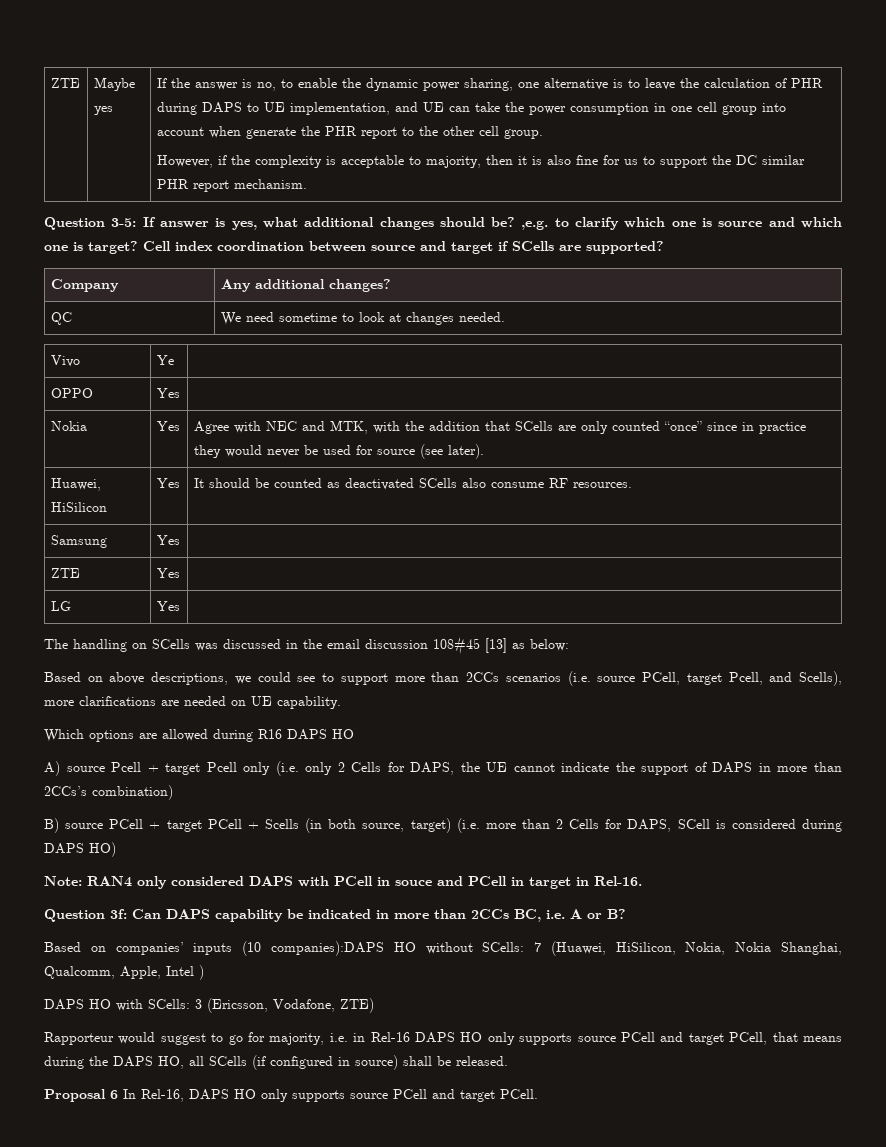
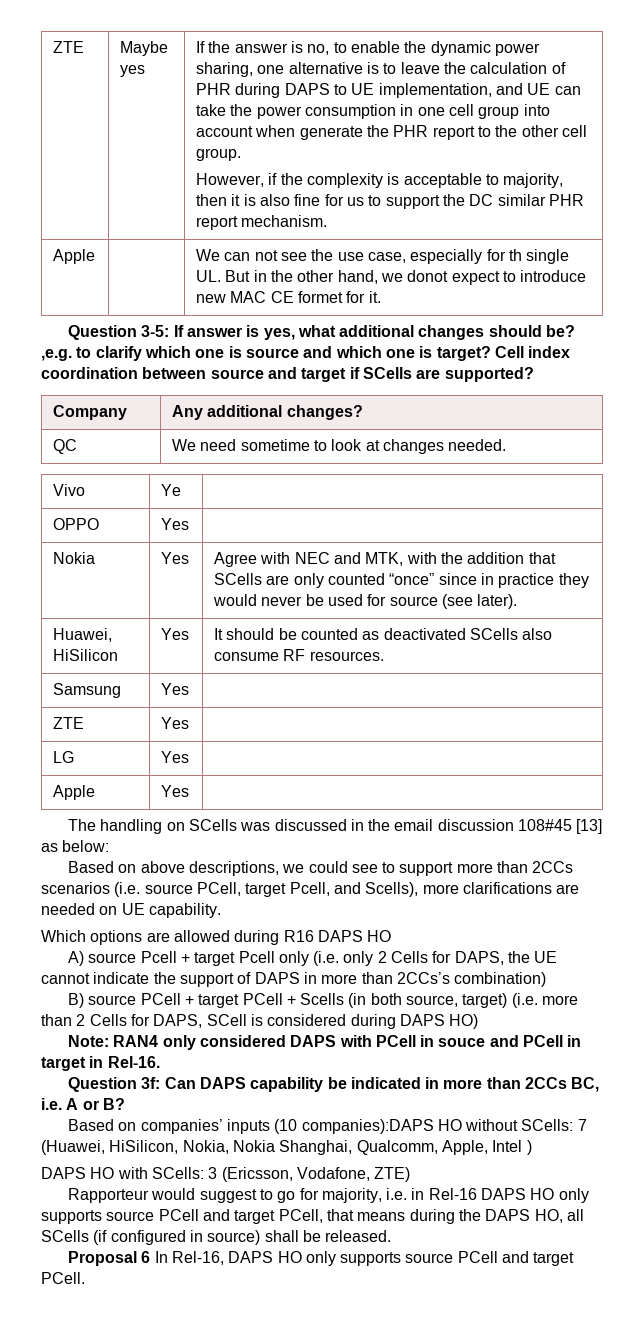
+ Apple | | We can not see the use case, especially for th single UL. But in the other hand, we donot expect to introduce new MAC CE formet for it.
+ Apple | Yes |

